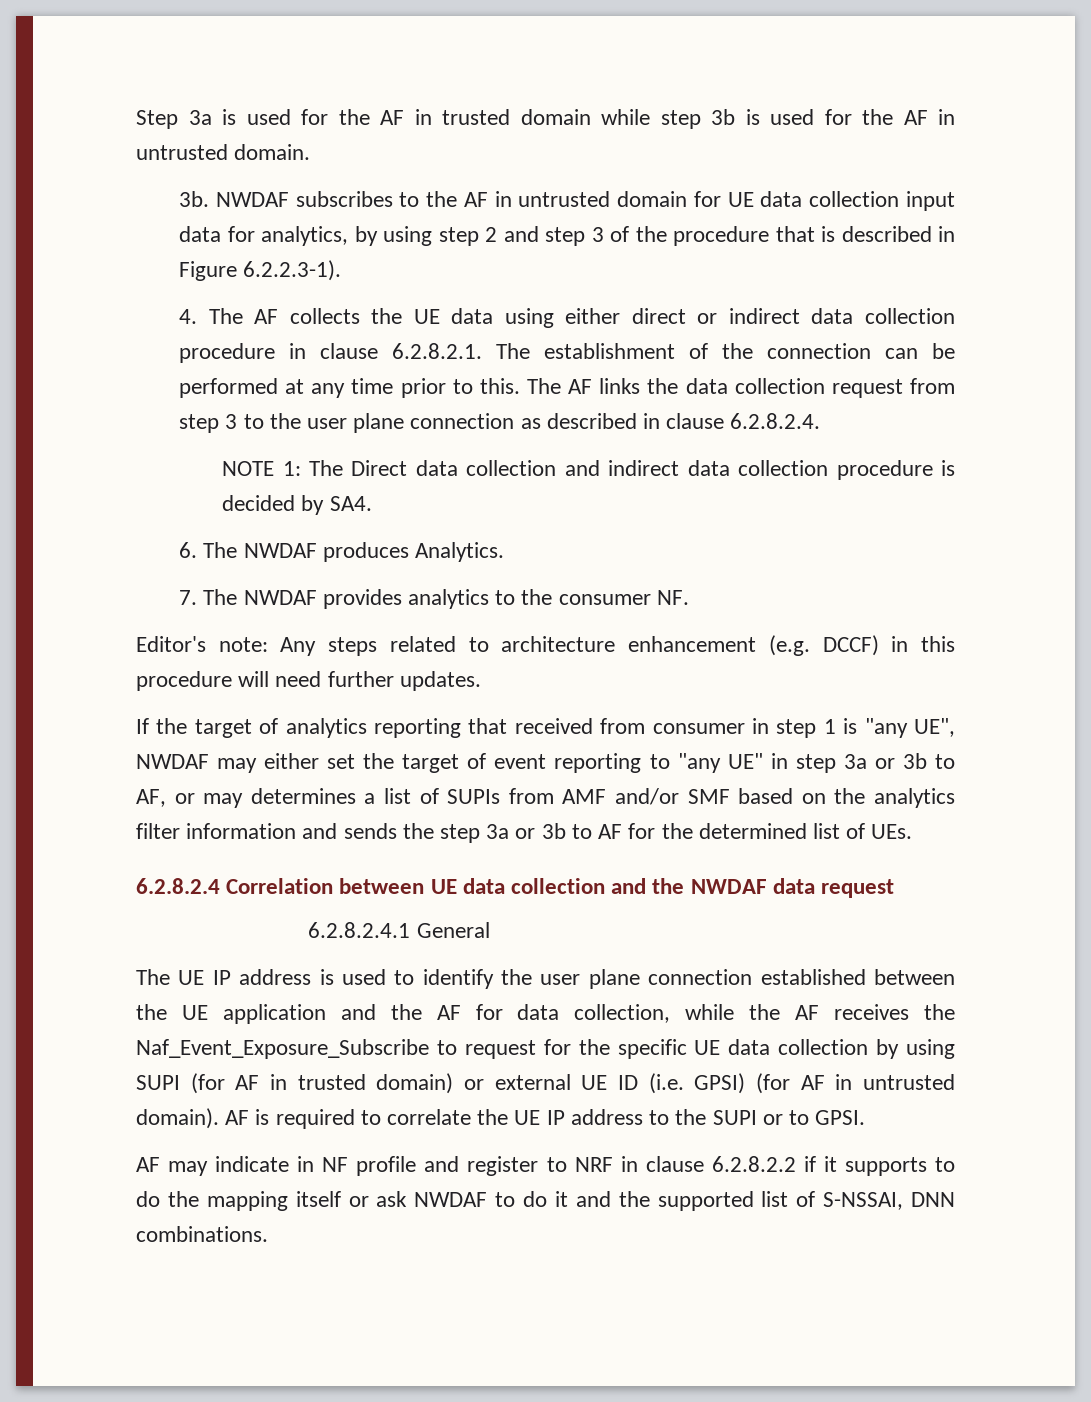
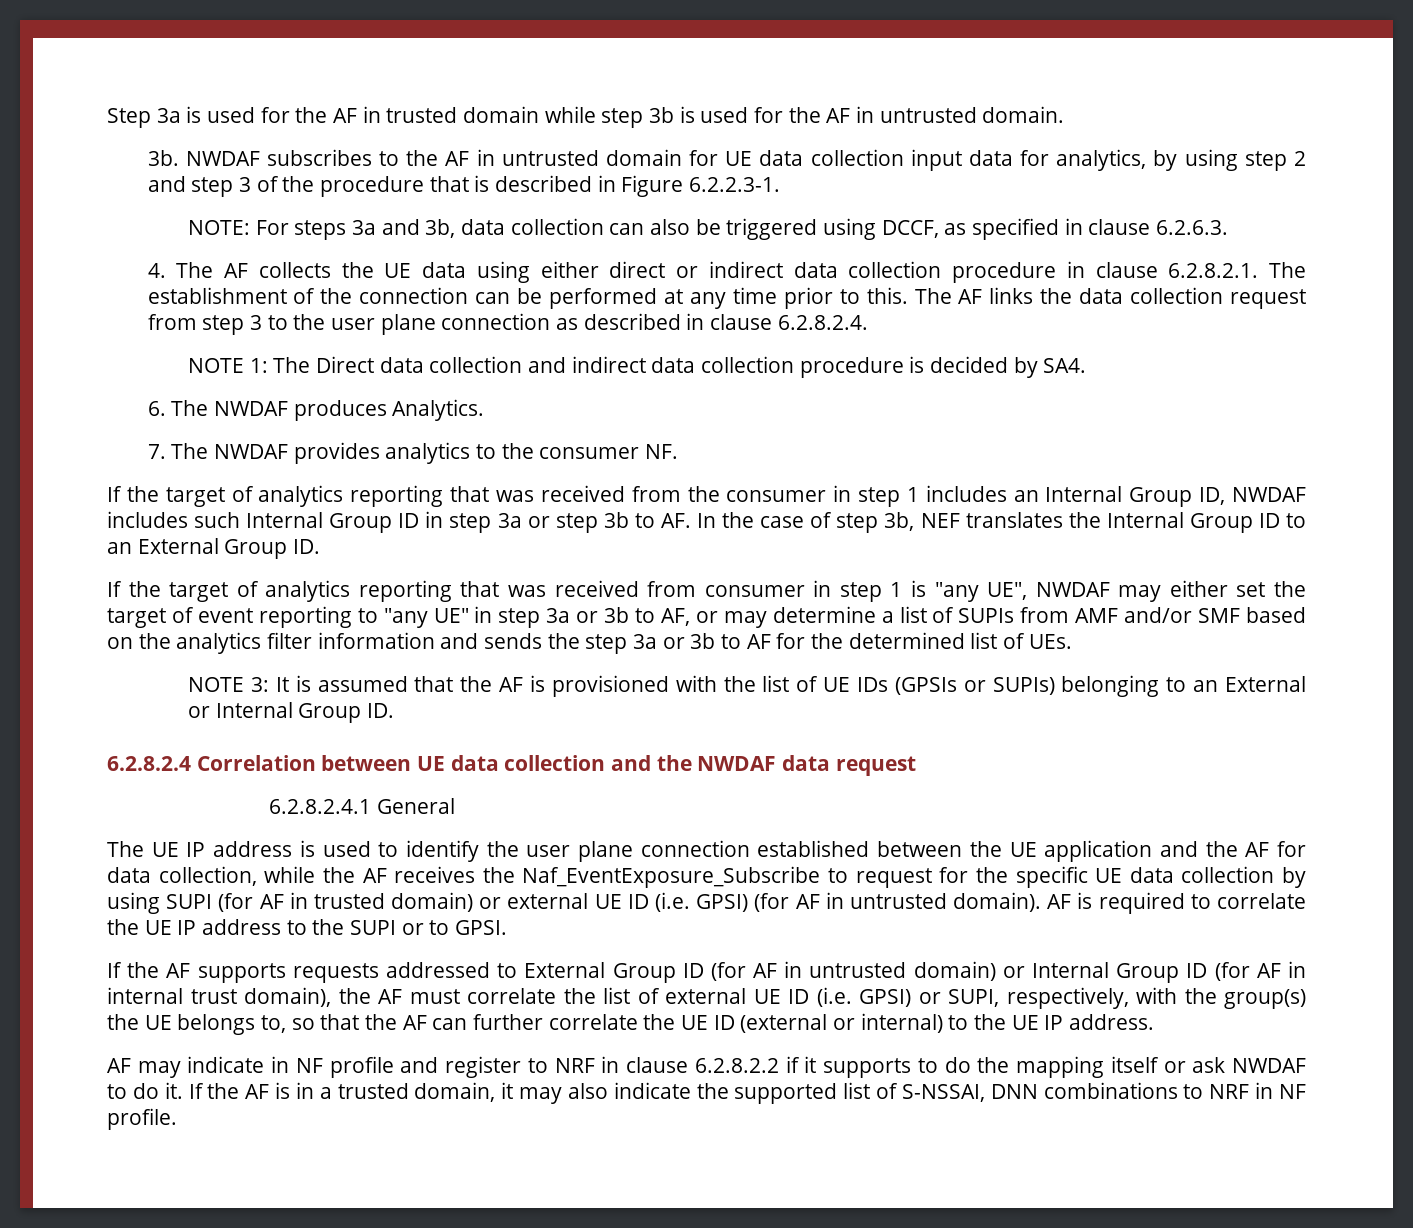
- NWDAF subscribes to the AF in untrusted domain for UE data collection input data for analytics, by using step 2 and step 3 of the procedure that is described in Figure 6.2.2.3-1).
+ NWDAF subscribes to the AF in untrusted domain for UE data collection input data for analytics, by using step 2 and step 3 of the procedure that is described in Figure 6.2.2.3-1.
+ NOTE: For steps 3a and 3b, data collection can also be triggered using DCCF, as specified in clause 6.2.6.3.
- Editor's note: Any steps related to architecture enhancement (e.g. DCCF) in this procedure will need further updates.
- If the target of analytics reporting that received from consumer in step 1 is "any UE", NWDAF may either set the target of event reporting to "any UE" in step 3a or 3b to AF, or may determines a list of SUPIs from AMF and/or SMF based on the analytics filter information and sends the step 3a or 3b to AF for the determined list of UEs.
+ If the target of analytics reporting that was received from the consumer in step 1 includes an Internal Group ID, NWDAF includes such Internal Group ID in step 3a or step 3b to AF. In the case of step 3b, NEF translates the Internal Group ID to an External Group ID.
+ If the target of analytics reporting that was received from consumer in step 1 is "any UE", NWDAF may either set the target of event reporting to "any UE" in step 3a or 3b to AF, or may determine a list of SUPIs from AMF and/or SMF based on the analytics filter information and sends the step 3a or 3b to AF for the determined list of UEs.
+ NOTE 3: It is assumed that the AF is provisioned with the list of UE IDs (GPSIs or SUPIs) belonging to an External or Internal Group ID.
- The UE IP address is used to identify the user plane connection established between the UE application and the AF for data collection, while the AF receives the Naf_Event_Exposure_Subscribe to request for the specific UE data collection by using SUPI (for AF in trusted domain) or external UE ID (i.e. GPSI) (for AF in untrusted domain).
+ The UE IP address is used to identify the user plane connection established between the UE application and the AF for data collection, while the AF receives the Naf_EventExposure_Subscribe to request for the specific UE data collection by using SUPI (for AF in trusted domain) or external UE ID (i.e. GPSI) (for AF in untrusted domain).
+ If the AF supports requests addressed to External Group ID (for AF in untrusted domain) or Internal Group ID (for AF in internal trust domain), the AF must correlate the list of external UE ID (i.e. GPSI) or SUPI, respectively, with the group(s) the UE belongs to, so that the AF can further correlate the UE ID (external or internal) to the UE IP address.
- AF may indicate in NF profile and register to NRF in clause 6.2.8.2.2 if it supports to do the mapping itself or ask NWDAF to do it and the supported list of S-NSSAI, DNN combinations.
+ AF may indicate in NF profile and register to NRF in clause 6.2.8.2.2 if it supports to do the mapping itself or ask NWDAF to do it. If the AF is in a trusted domain, it may also indicate the supported list of S-NSSAI, DNN combinations to NRF in NF profile.

